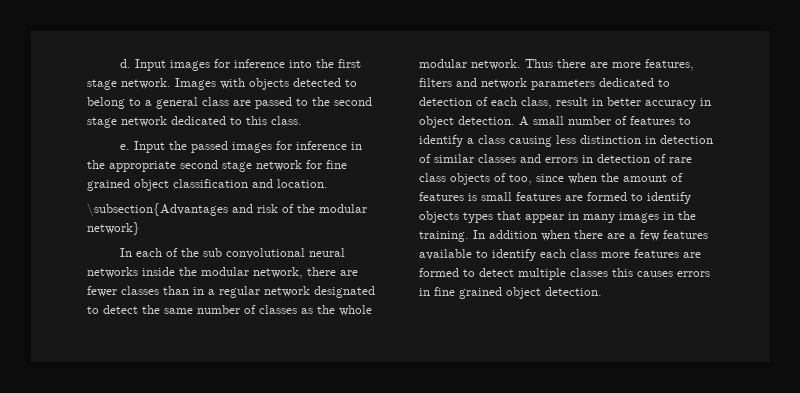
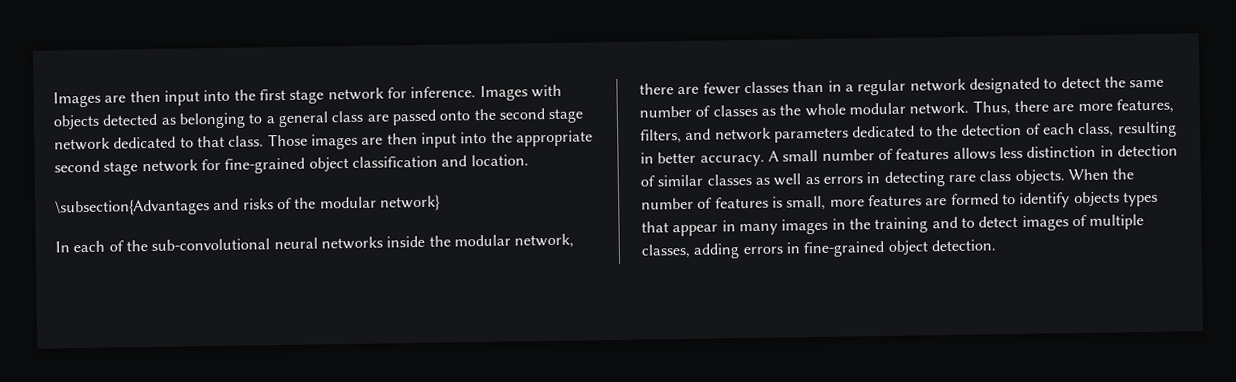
- d. Input images for inference into the first stage network.
+ Images are then input into the first stage network for inference.
- Images with objects detected to belong to a general class are passed to the second stage network dedicated to this class.
- e. Input the passed images for inference in the appropriate second stage network for fine grained object classification and location.
+ Images with objects detected as belonging to a general class are passed onto the second stage network dedicated to that class. Those images are then input into the appropriate second stage network for fine-grained object classification and location.
- \subsection{Advantages and risk of the modular network}
+ \subsection{Advantages and risks of the modular network}
- In each of the sub convolutional neural networks inside the modular network, there are fewer classes than in a regular network designated to detect the same number of classes as the whole modular network.
+ In each of the sub-convolutional neural networks inside the modular network, there are fewer classes than in a regular network designated to detect the same number of classes as the whole modular network.
- Thus there are more features, filters and network parameters dedicated to detection of each class, result in better accuracy in object detection.
+ Thus, there are more features, filters, and network parameters dedicated to the detection of each class, resulting in better accuracy.
- A small number of features to identify a class causing less distinction in detection of similar classes and errors in detection of rare class objects of too, since when the amount of features is small features are formed to identify objects types that appear in many images in the training. In addition when there are a few features available to identify each class more features are formed to detect multiple classes this causes errors in fine grained object detection.
+ A small number of features allows less distinction in detection of similar classes as well as errors in detecting rare class objects. When the number of features is small, more features are formed to identify objects types that appear in many images in the training and to detect images of multiple classes, adding errors in fine-grained object detection.

